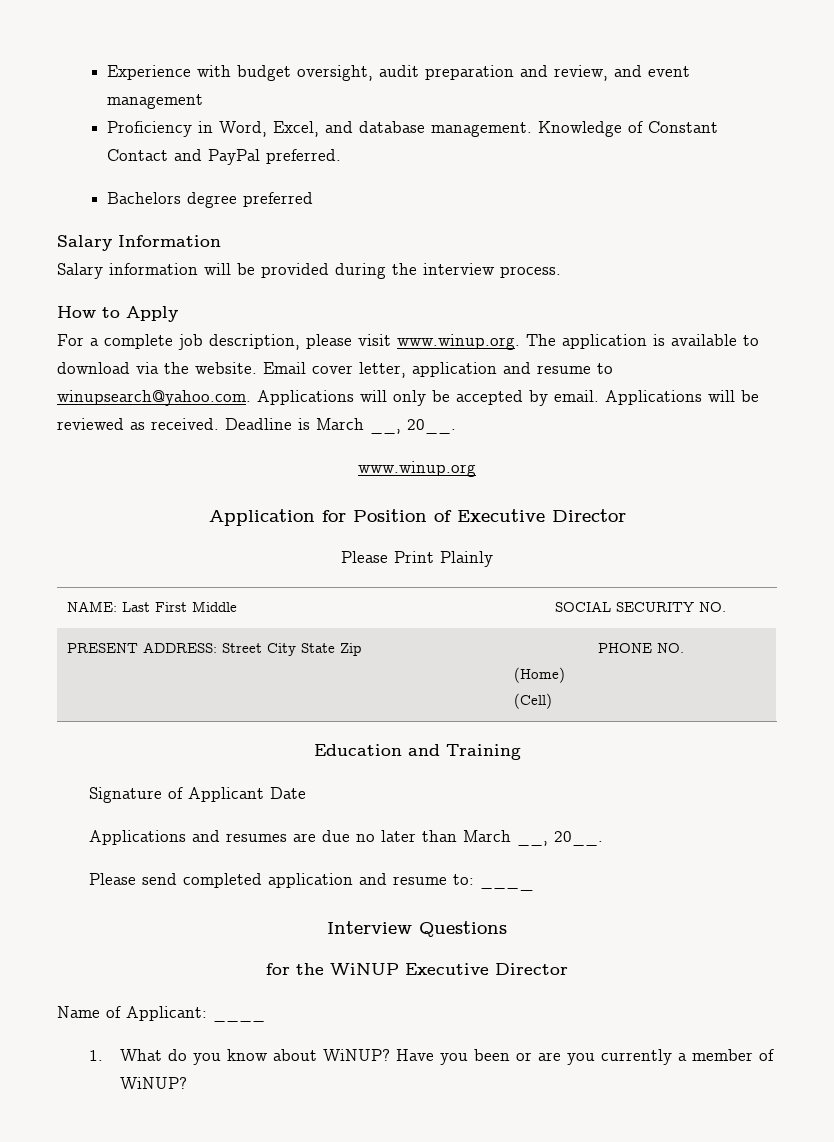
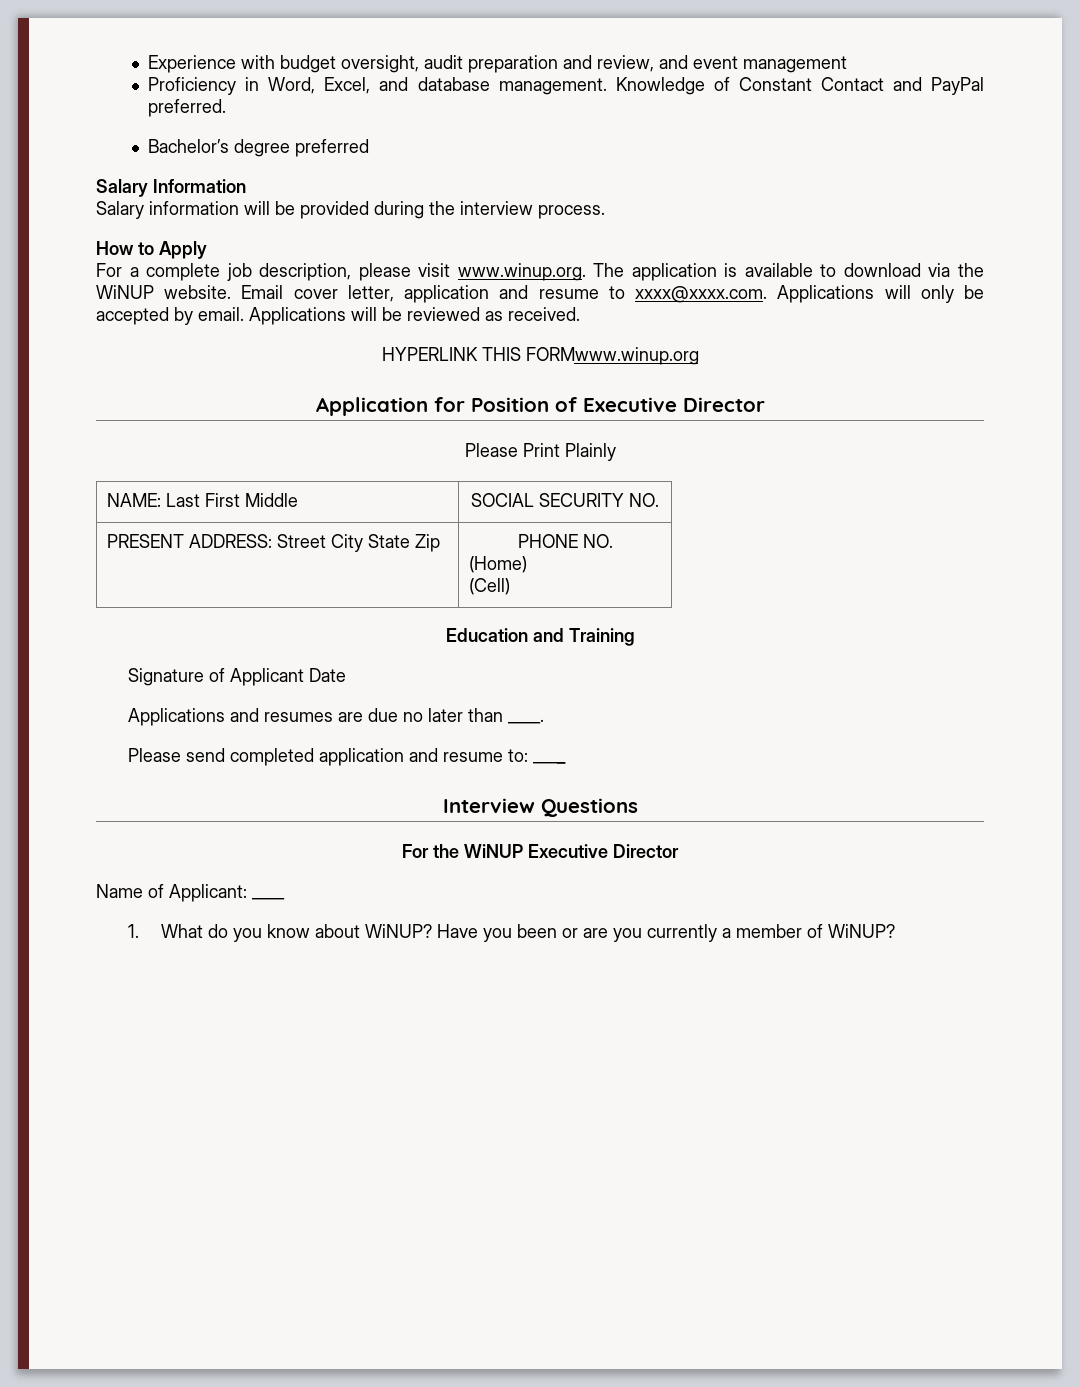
- Bachelors degree preferred
+ Bachelor’s degree preferred
- For a complete job description, please visit www.winup.org. The application is available to download via the website.
+ For a complete job description, please visit www.winup.org. The application is available to download via the WiNUP website.
- Email cover letter, application and resume to winupsearch@yahoo.com. Applications will only be accepted by email.
+ Email cover letter, application and resume to xxxx@xxxx.com. Applications will only be accepted by email.
- Applications will be reviewed as received. Deadline is March __, 20__.
- www.winup.org
+ Applications will be reviewed as received.
+ HYPERLINK THIS FORMwww.winup.org
- Applications and resumes are due no later than March __, 20__.
+ Applications and resumes are due no later than ____.
- for the WiNUP Executive Director
+ For the WiNUP Executive Director

